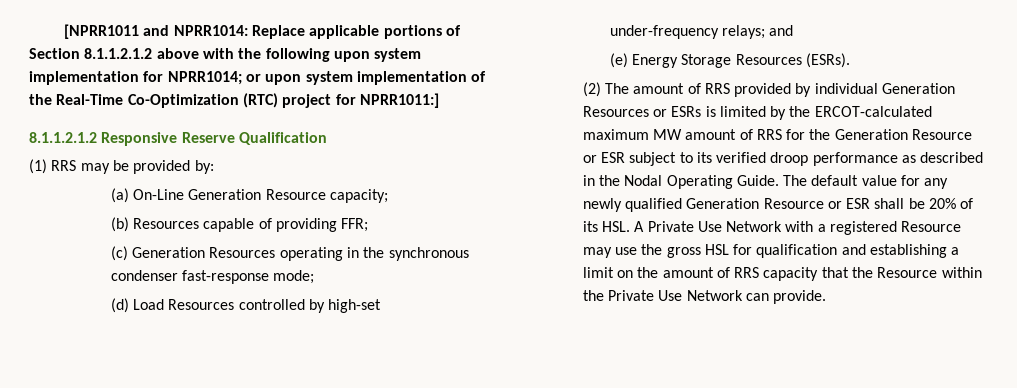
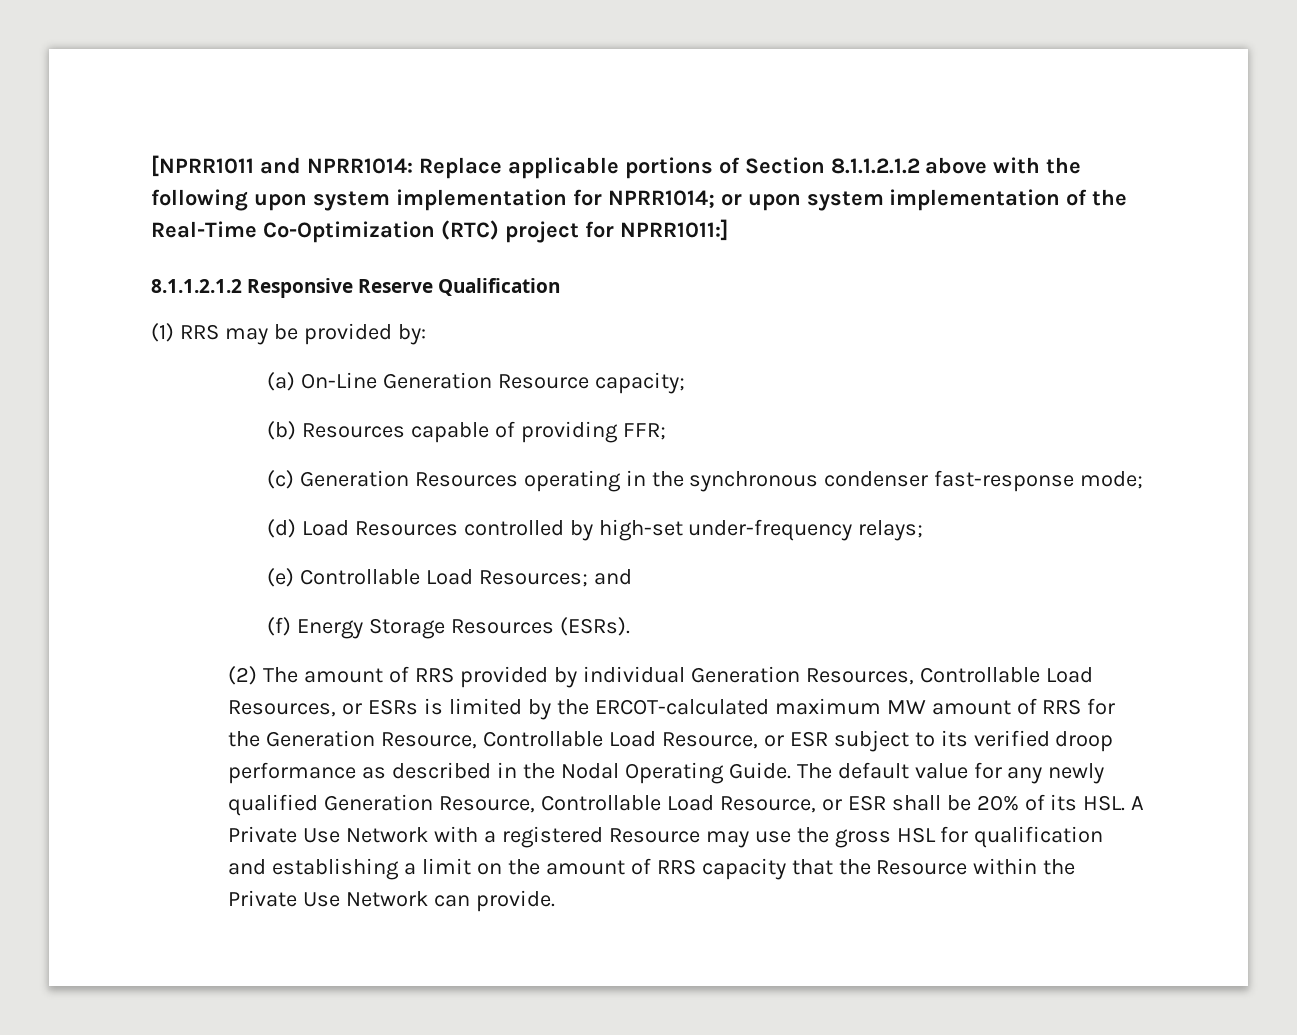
- (d) Load Resources controlled by high-set under-frequency relays; and
+ (d) Load Resources controlled by high-set under-frequency relays;
+ (e) Controllable Load Resources; and
- (e) Energy Storage Resources (ESRs).
+ (f) Energy Storage Resources (ESRs).
- (2) The amount of RRS provided by individual Generation Resources or ESRs is limited by the ERCOT-calculated maximum MW amount of RRS for the Generation Resource or ESR subject to its verified droop performance as described in the Nodal Operating Guide.
+ (2) The amount of RRS provided by individual Generation Resources, Controllable Load Resources, or ESRs is limited by the ERCOT-calculated maximum MW amount of RRS for the Generation Resource, Controllable Load Resource, or ESR subject to its verified droop performance as described in the Nodal Operating Guide.
- The default value for any newly qualified Generation Resource or ESR shall be 20% of its HSL. A Private Use Network with a registered Resource may use the gross HSL for qualification and establishing a limit on the amount of RRS capacity that the Resource within the Private Use Network can provide.
+ The default value for any newly qualified Generation Resource, Controllable Load Resource, or ESR shall be 20% of its HSL. A Private Use Network with a registered Resource may use the gross HSL for qualification and establishing a limit on the amount of RRS capacity that the Resource within the Private Use Network can provide.

